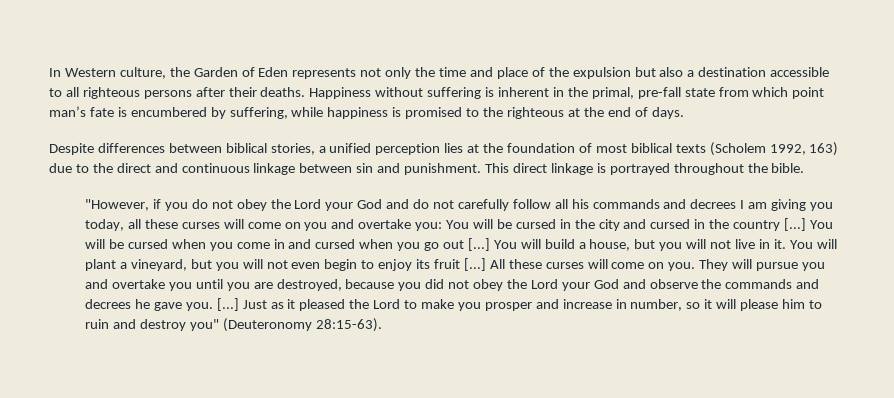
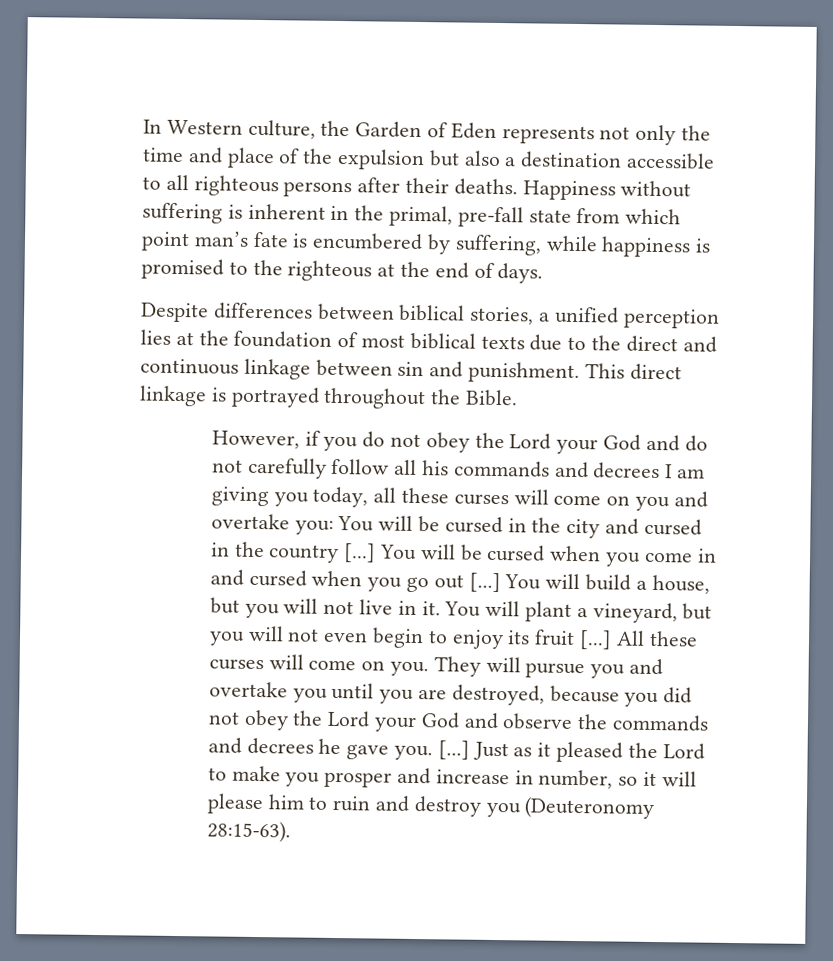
- Despite differences between biblical stories, a unified perception lies at the foundation of most biblical texts (Scholem 1992, 163) due to the direct and continuous linkage between sin and punishment.
+ Despite differences between biblical stories, a unified perception lies at the foundation of most biblical texts due to the direct and continuous linkage between sin and punishment.
- This direct linkage is portrayed throughout the bible.
- "However, if you do not obey the Lord your God and do not carefully follow all his commands and decrees I am giving you today, all these curses will come on you and overtake you: You will be cursed in the city and cursed in the country [...]
+ This direct linkage is portrayed throughout the Bible.
+ However, if you do not obey the Lord your God and do not carefully follow all his commands and decrees I am giving you today, all these curses will come on you and overtake you: You will be cursed in the city and cursed in the country [...]
- Just as it pleased the Lord to make you prosper and increase in number, so it will please him to ruin and destroy you" (Deuteronomy 28:15-63).
+ Just as it pleased the Lord to make you prosper and increase in number, so it will please him to ruin and destroy you (Deuteronomy 28:15-63).

